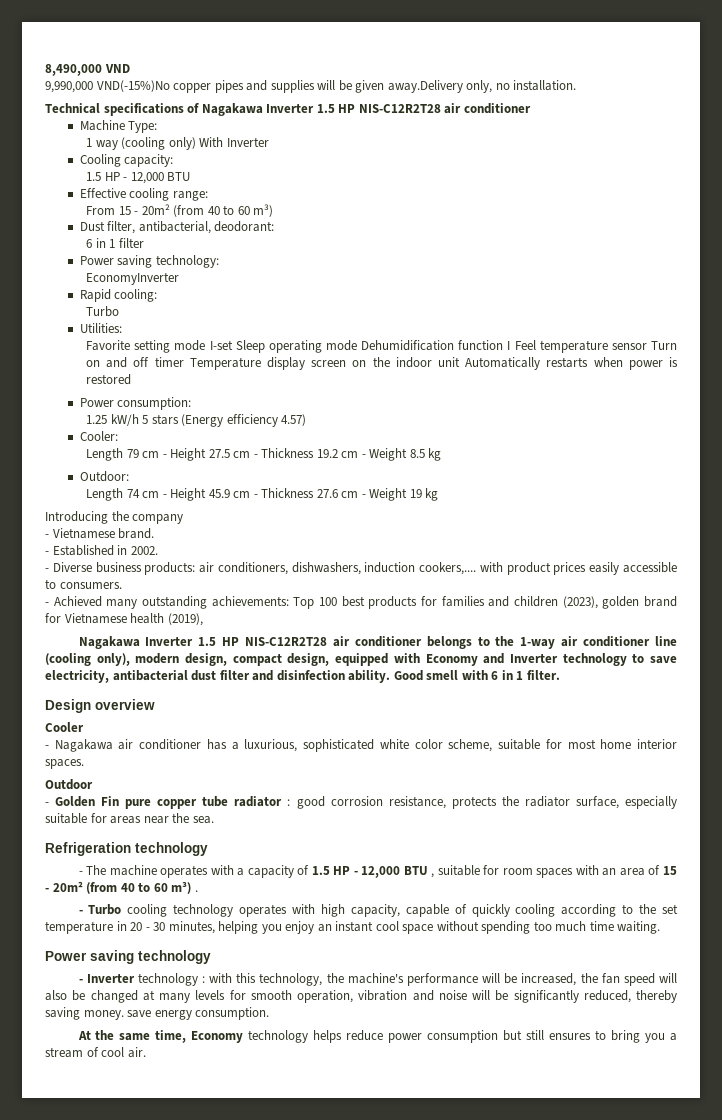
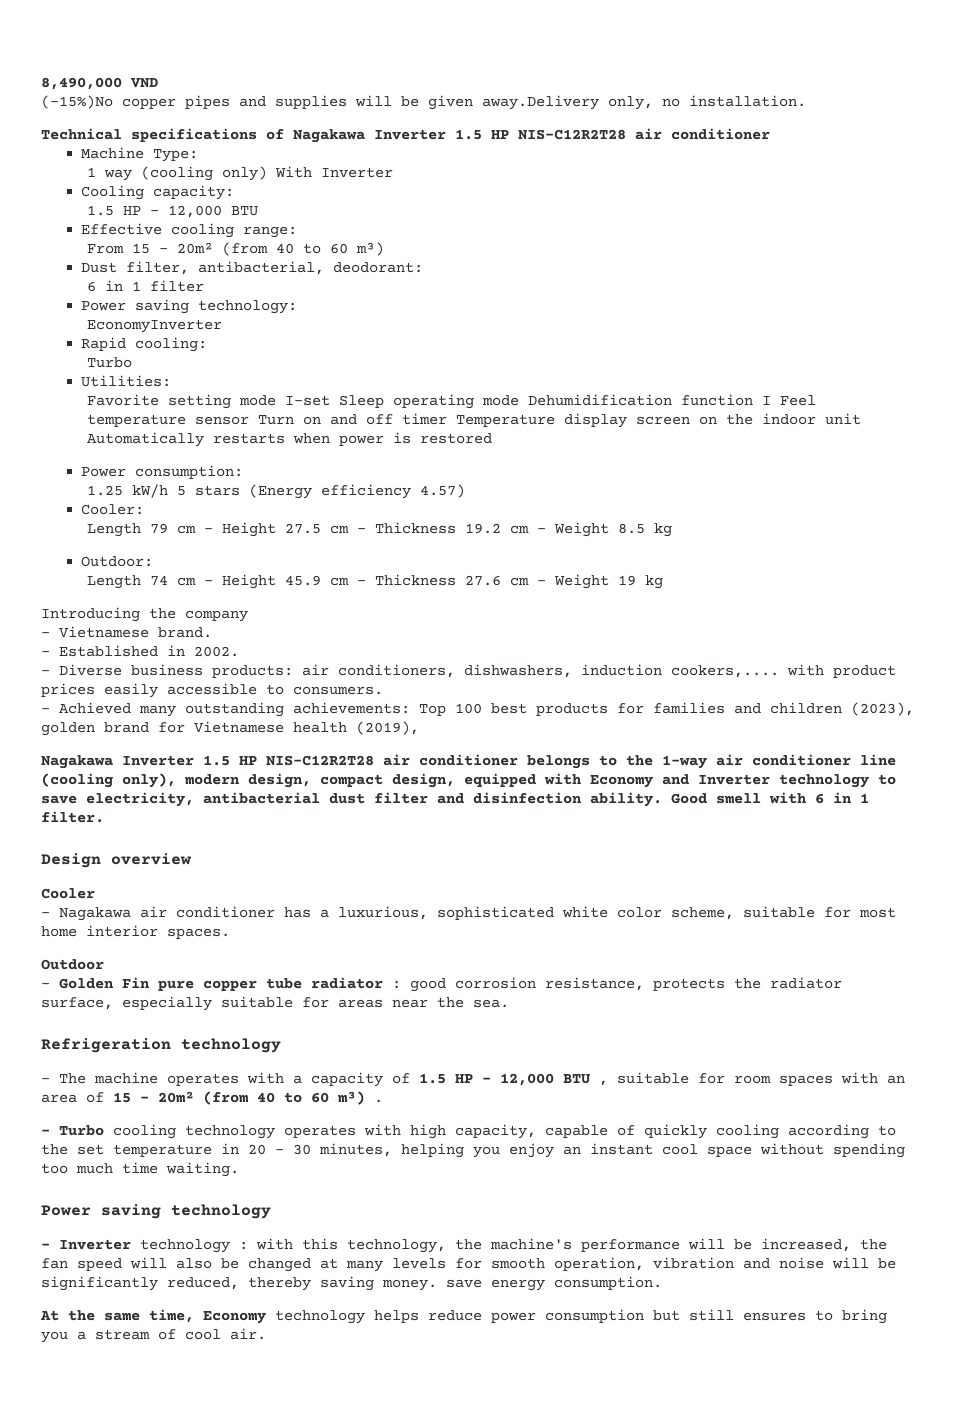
- 9,990,000 VND(-15%)No copper pipes and supplies will be given away.Delivery only, no installation.
+ (-15%)No copper pipes and supplies will be given away.Delivery only, no installation.

